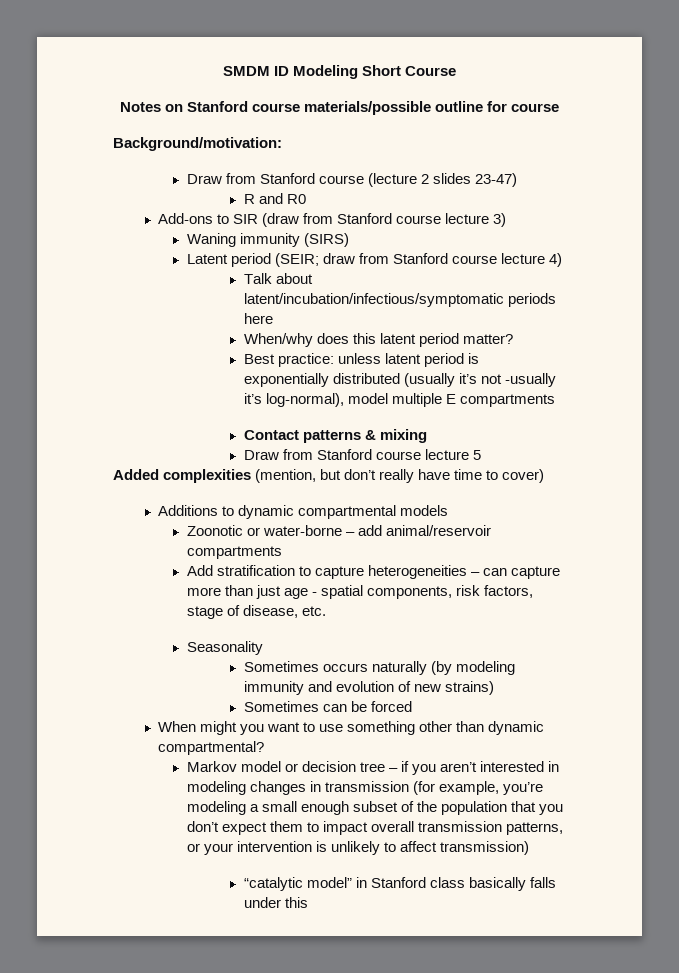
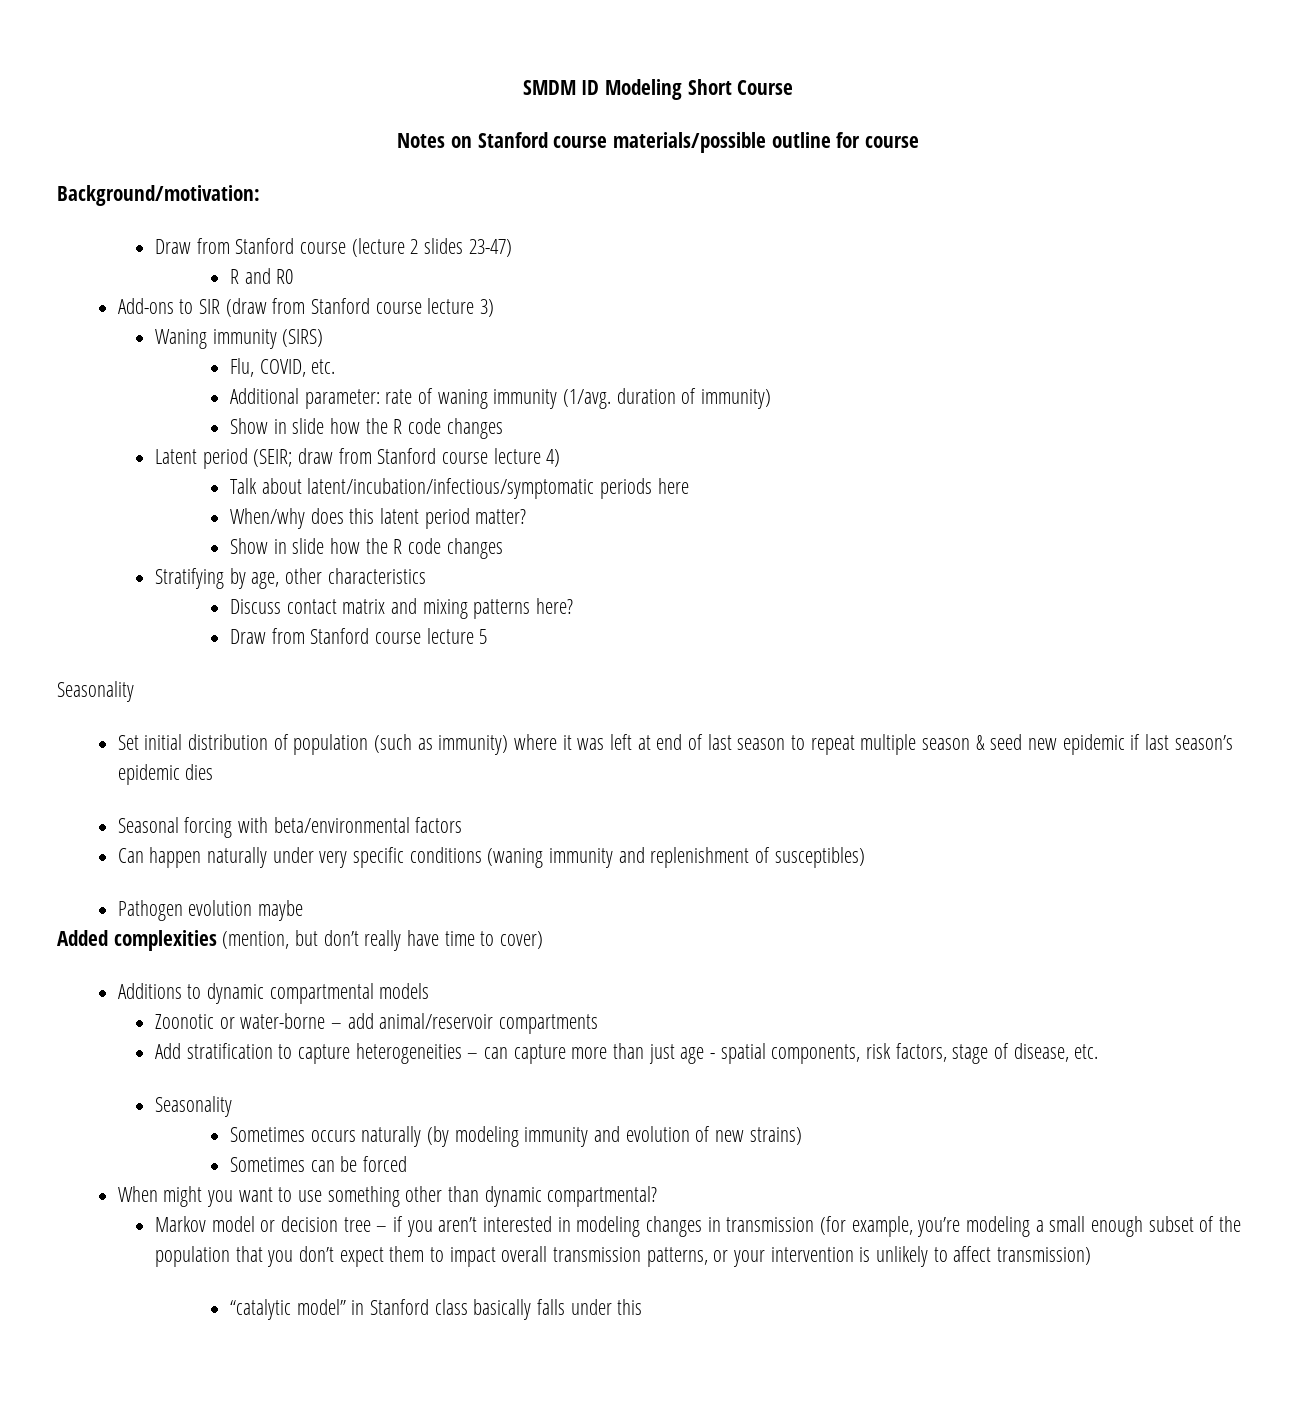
+ Flu, COVID, etc.
+ Additional parameter: rate of waning immunity (1/avg. duration of immunity)
+ Show in slide how the R code changes
  When/why does this latent period matter?
- Best practice: unless latent period is exponentially distributed (usually it’s not -usually it’s log-normal), model multiple E compartments
- Contact patterns & mixing
+ Show in slide how the R code changes
+ Stratifying by age, other characteristics
+ Discuss contact matrix and mixing patterns here?
  Draw from Stanford course lecture 5
+ Seasonality
+ Set initial distribution of population (such as immunity) where it was left at end of last season to repeat multiple season & seed new epidemic if last season’s epidemic dies
+ Seasonal forcing with beta/environmental factors
+ Can happen naturally under very specific conditions (waning immunity and replenishment of susceptibles)
+ Pathogen evolution maybe

